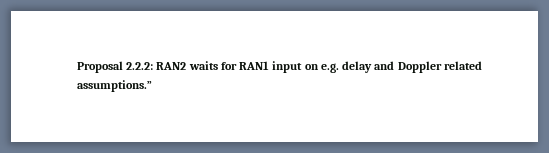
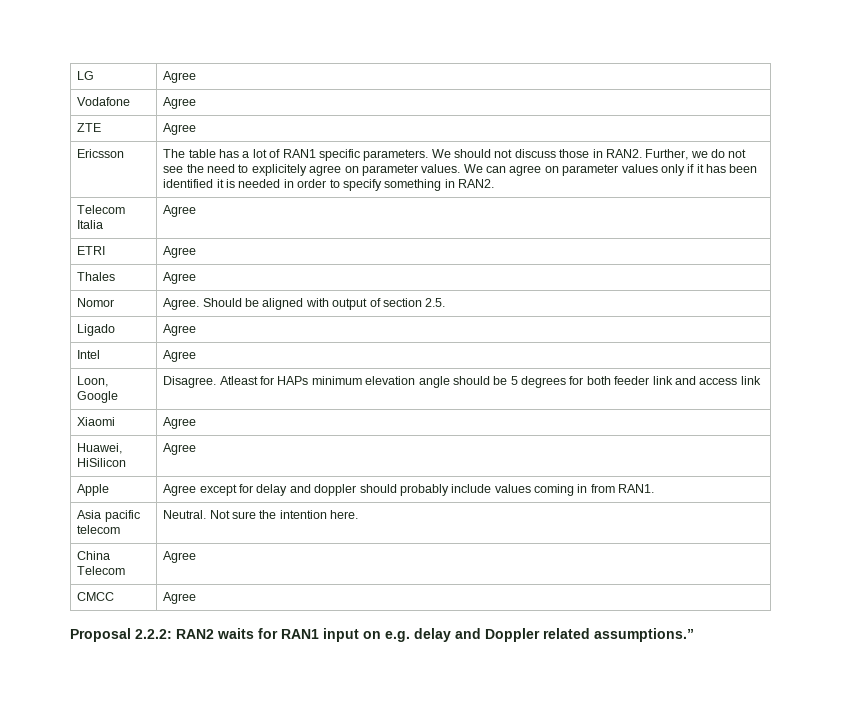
+ LG | Agree
+ Vodafone | Agree
+ ZTE | Agree
+ Ericsson | The table has a lot of RAN1 specific parameters. We should not discuss those in RAN2. Further, we do not see the need to explicitely agree on parameter values. We can agree on parameter values only if it has been identified it is needed in order to specify something in RAN2.
+ Telecom Italia | Agree
+ ETRI | Agree
+ Thales | Agree
+ Nomor | Agree. Should be aligned with output of section 2.5.
+ Ligado | Agree
+ Intel | Agree
+ Loon, Google | Disagree. Atleast for HAPs minimum elevation angle should be 5 degrees for both feeder link and access link
+ Xiaomi | Agree
+ Huawei, HiSilicon | Agree
+ Apple | Agree except for delay and doppler should probably include values coming in from RAN1.
+ Asia pacific telecom | Neutral. Not sure the intention here.
+ China Telecom | Agree
+ CMCC | Agree

